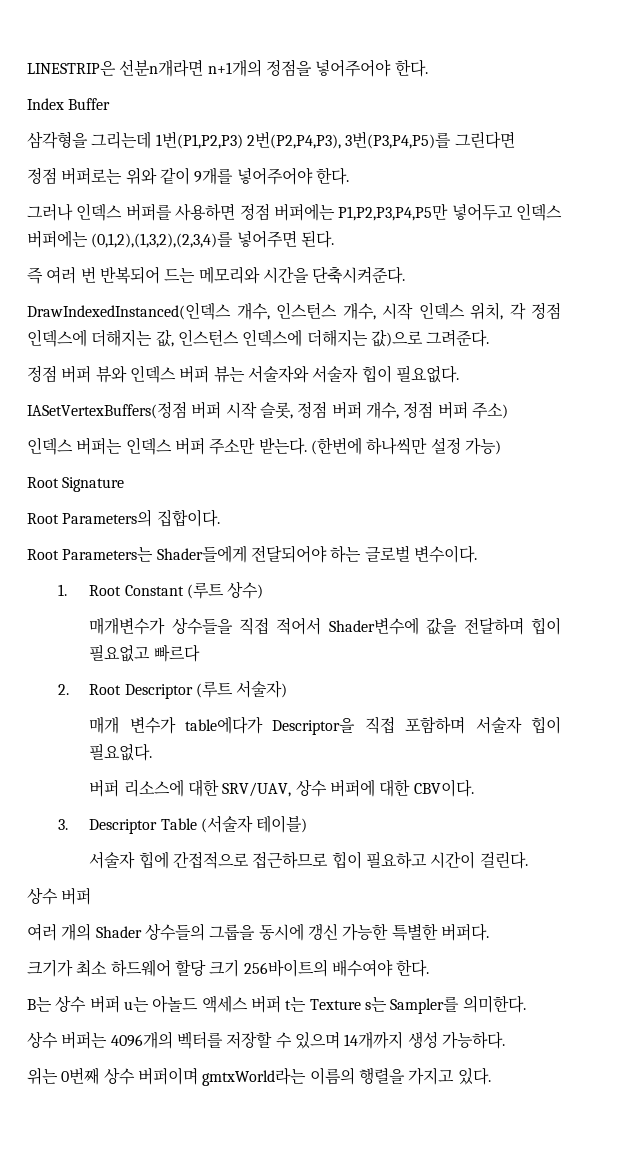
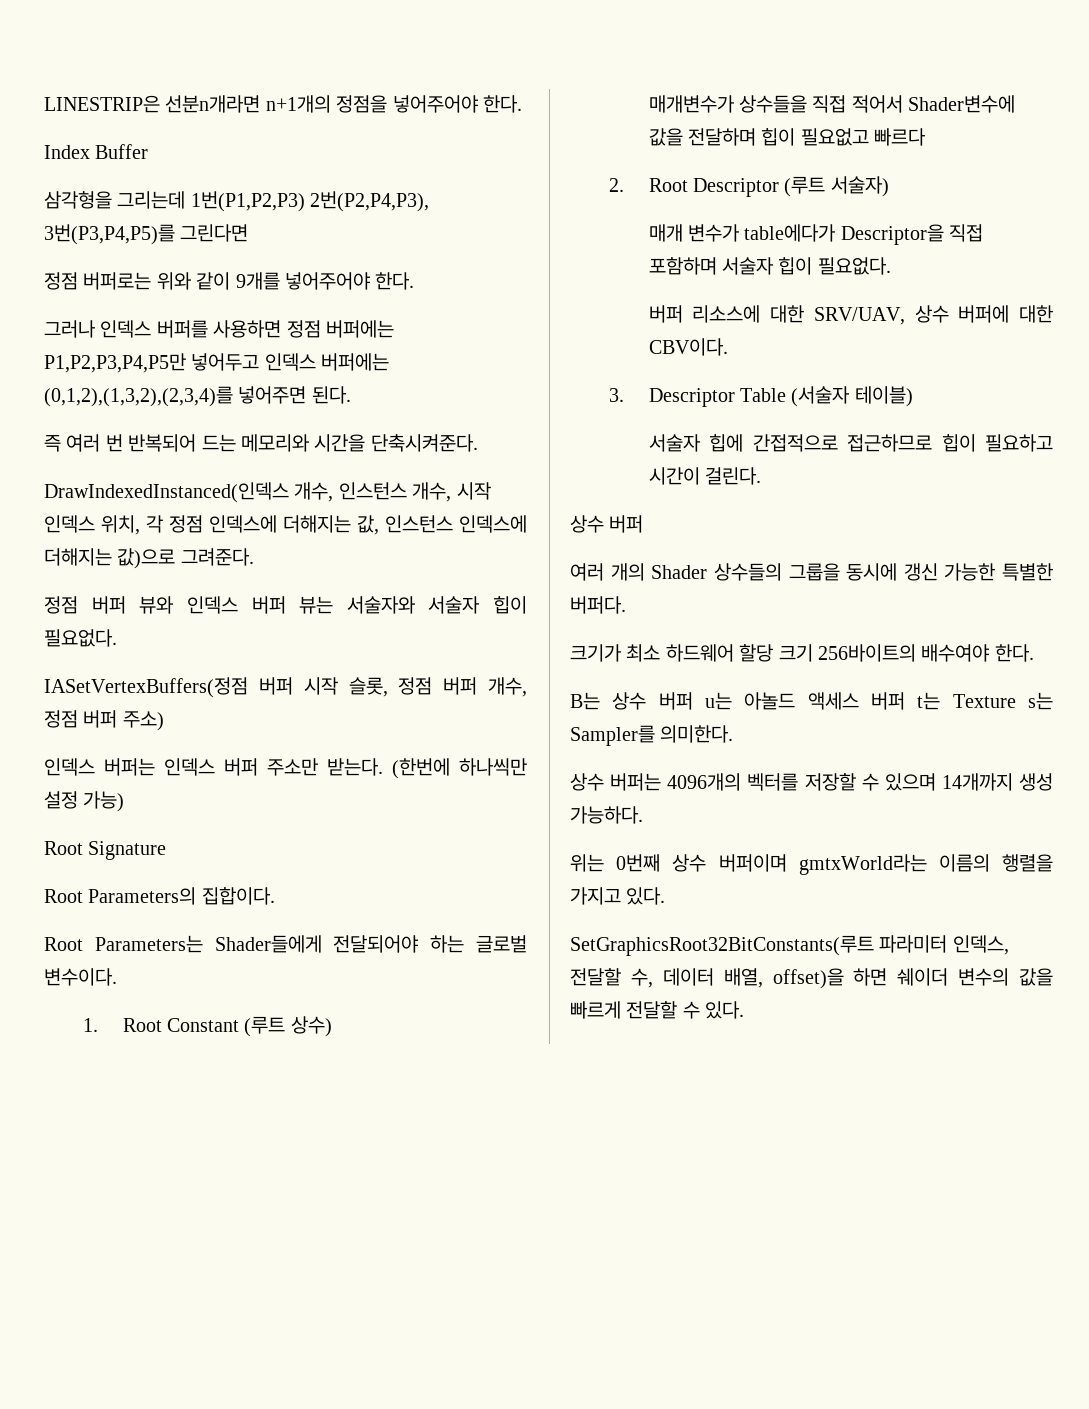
+ SetGraphicsRoot32BitConstants(루트 파라미터 인덱스, 전달할 수, 데이터 배열, offset)을 하면 쉐이더 변수의 값을 빠르게 전달할 수 있다.

